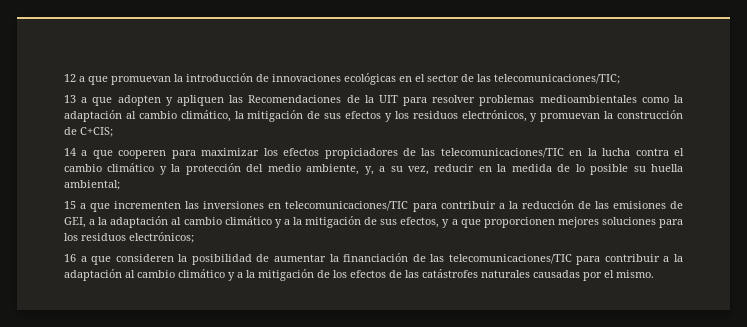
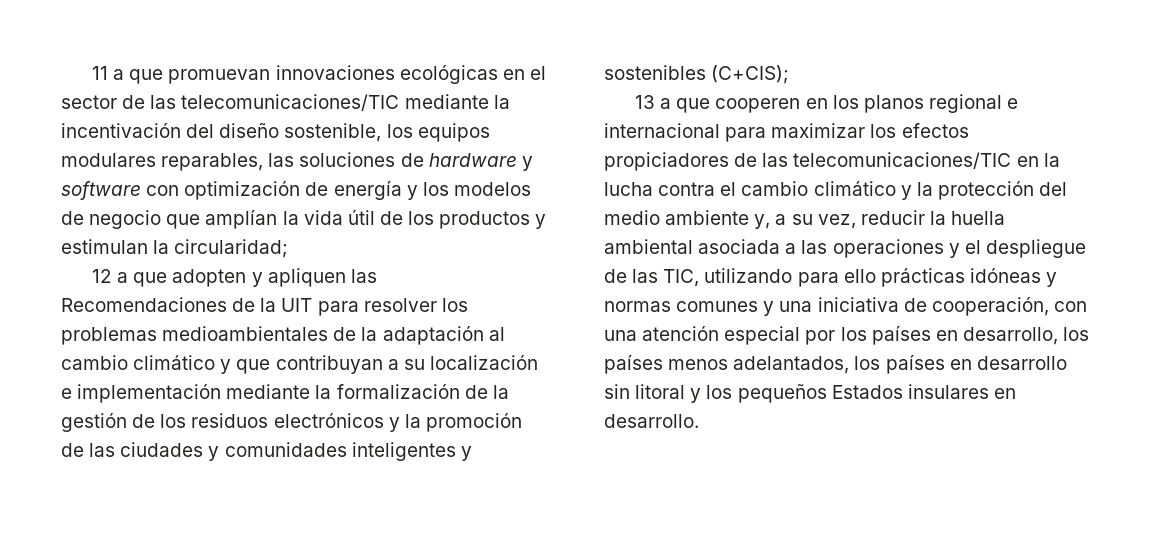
- 12 a que promuevan la introducción de innovaciones ecológicas en el sector de las telecomunicaciones/TIC;
- 13 a que adopten y apliquen las Recomendaciones de la UIT para resolver problemas medioambientales como la adaptación al cambio climático, la mitigación de sus efectos y los residuos electrónicos, y promuevan la construcción de C+CIS;
- 14 a que cooperen para maximizar los efectos propiciadores de las telecomunicaciones/TIC en la lucha contra el cambio climático y la protección del medio ambiente, y, a su vez, reducir en la medida de lo posible su huella ambiental;
- 15 a que incrementen las inversiones en telecomunicaciones/TIC para contribuir a la reducción de las emisiones de GEI, a la adaptación al cambio climático y a la mitigación de sus efectos, y a que proporcionen mejores soluciones para los residuos electrónicos;
- 16 a que consideren la posibilidad de aumentar la financiación de las telecomunicaciones/TIC para contribuir a la adaptación al cambio climático y a la mitigación de los efectos de las catástrofes naturales causadas por el mismo.
+ 11 a que promuevan innovaciones ecológicas en el sector de las telecomunicaciones/TIC mediante la incentivación del diseño sostenible, los equipos modulares reparables, las soluciones de hardware y software con optimización de energía y los modelos de negocio que amplían la vida útil de los productos y estimulan la circularidad;
+ 12 a que adopten y apliquen las Recomendaciones de la UIT para resolver los problemas medioambientales de la adaptación al cambio climático y que contribuyan a su localización e implementación mediante la formalización de la gestión de los residuos electrónicos y la promoción de las ciudades y comunidades inteligentes y sostenibles (C+CIS);
+ 13 a que cooperen en los planos regional e internacional para maximizar los efectos propiciadores de las telecomunicaciones/TIC en la lucha contra el cambio climático y la protección del medio ambiente y, a su vez, reducir la huella ambiental asociada a las operaciones y el despliegue de las TIC, utilizando para ello prácticas idóneas y normas comunes y una iniciativa de cooperación, con una atención especial por los países en desarrollo, los países menos adelantados, los países en desarrollo sin litoral y los pequeños Estados insulares en desarrollo.

